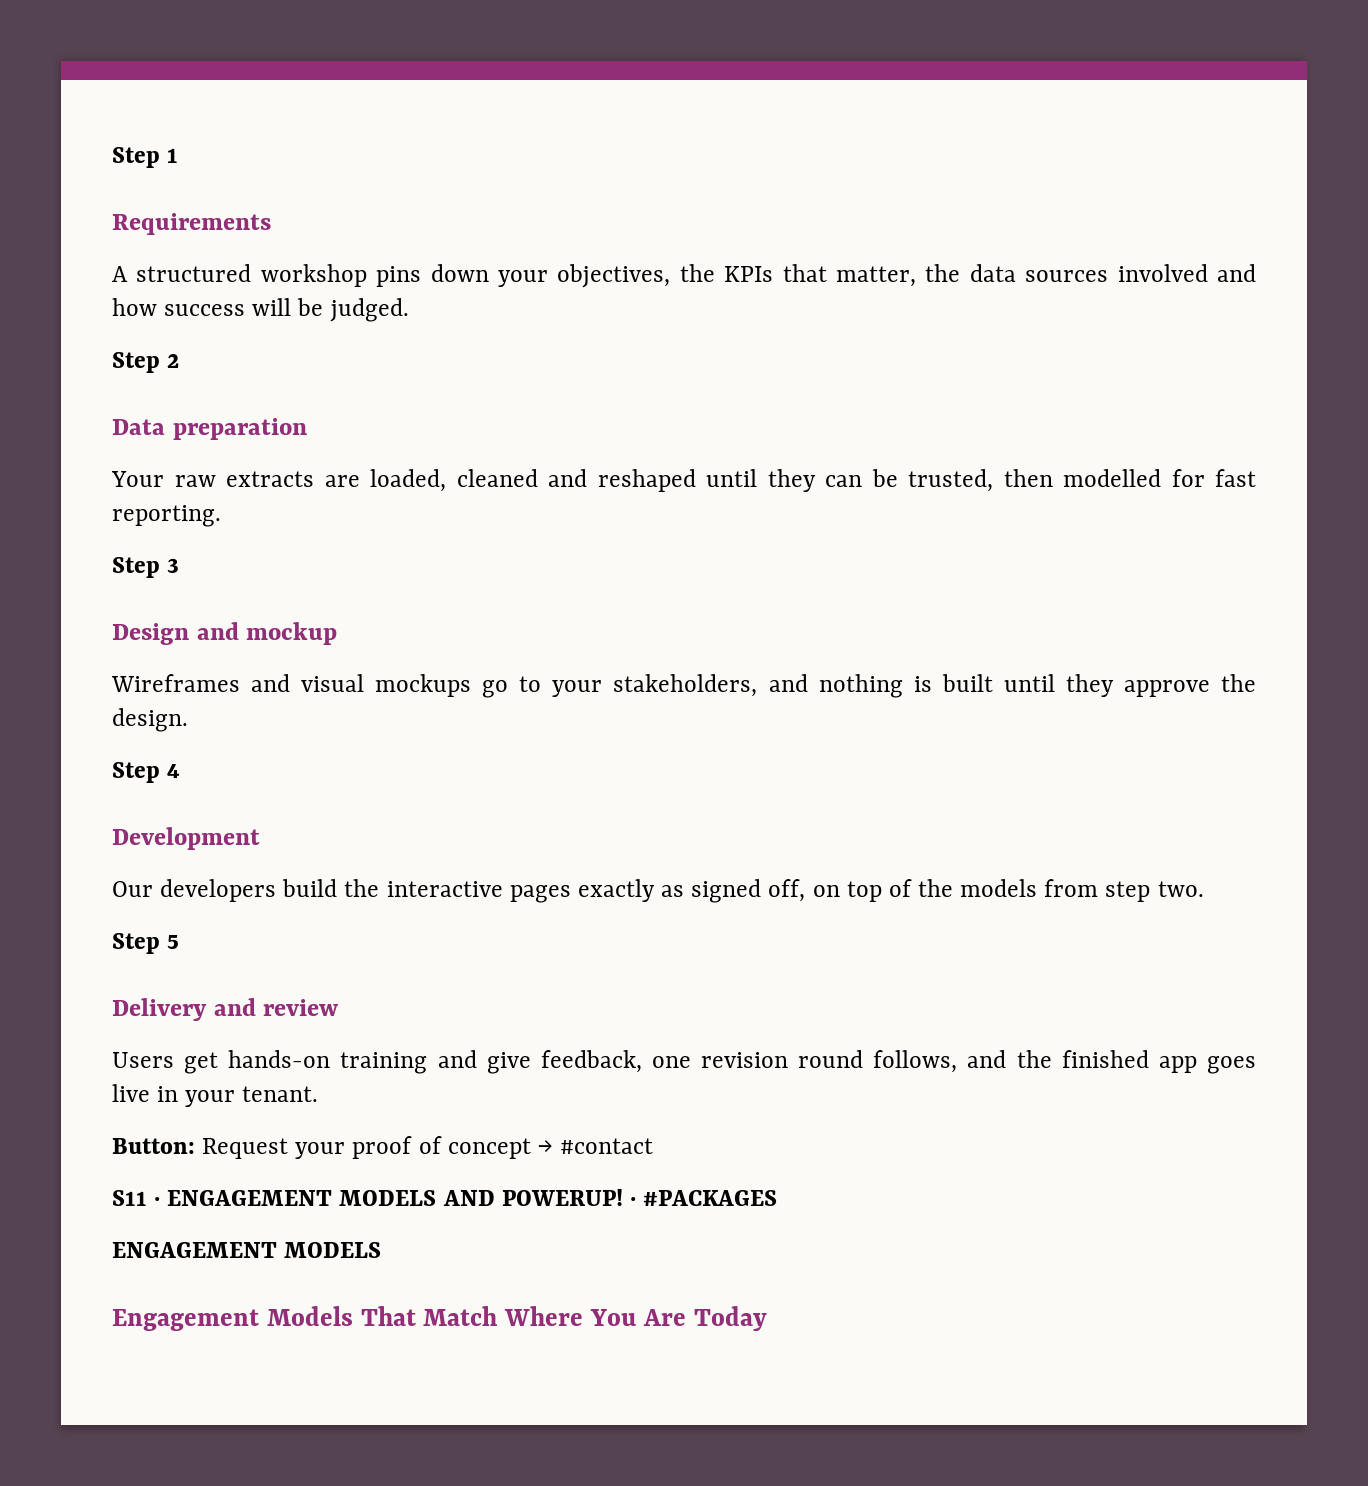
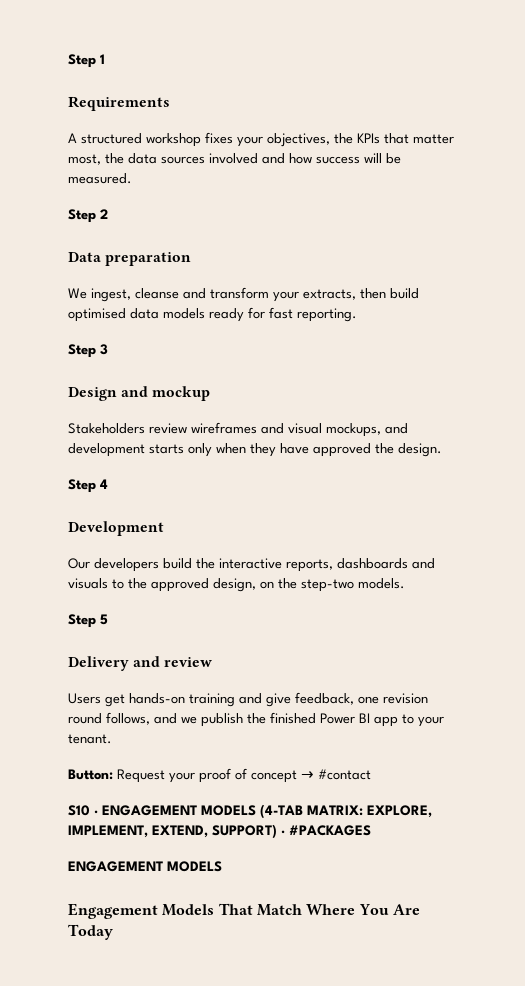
- A structured workshop pins down your objectives, the KPIs that matter, the data sources involved and how success will be judged.
+ A structured workshop fixes your objectives, the KPIs that matter most, the data sources involved and how success will be measured.
- Your raw extracts are loaded, cleaned and reshaped until they can be trusted, then modelled for fast reporting.
+ We ingest, cleanse and transform your extracts, then build optimised data models ready for fast reporting.
- Wireframes and visual mockups go to your stakeholders, and nothing is built until they approve the design.
+ Stakeholders review wireframes and visual mockups, and development starts only when they have approved the design.
- Our developers build the interactive pages exactly as signed off, on top of the models from step two.
+ Our developers build the interactive reports, dashboards and visuals to the approved design, on the step-two models.
- Users get hands-on training and give feedback, one revision round follows, and the finished app goes live in your tenant.
+ Users get hands-on training and give feedback, one revision round follows, and we publish the finished Power BI app to your tenant.
- S11 · ENGAGEMENT MODELS AND POWERUP! · #PACKAGES
+ S10 · ENGAGEMENT MODELS (4-TAB MATRIX: EXPLORE, IMPLEMENT, EXTEND, SUPPORT) · #PACKAGES

